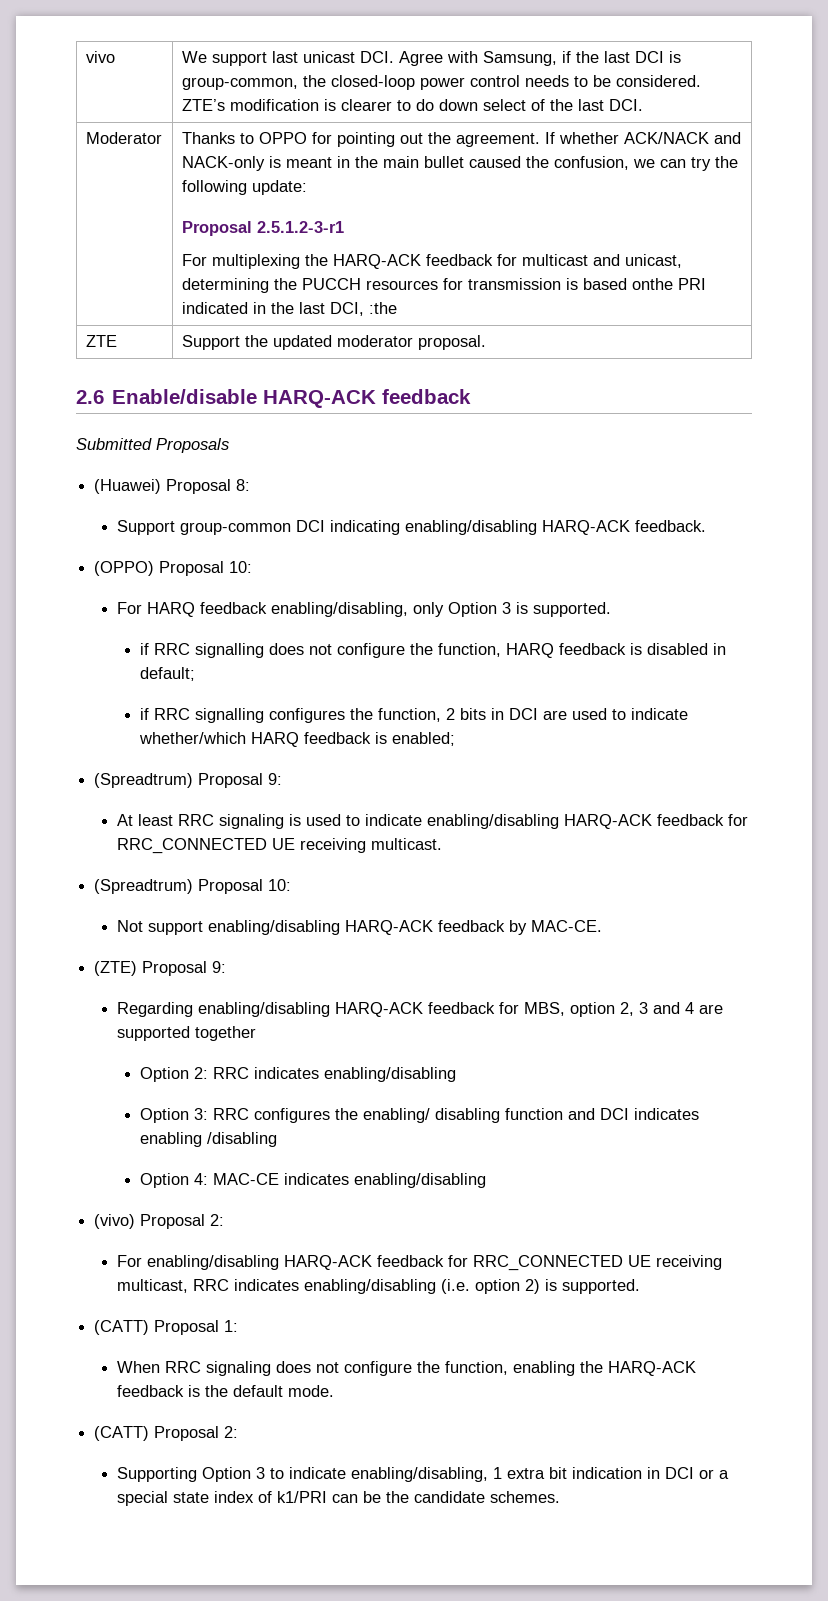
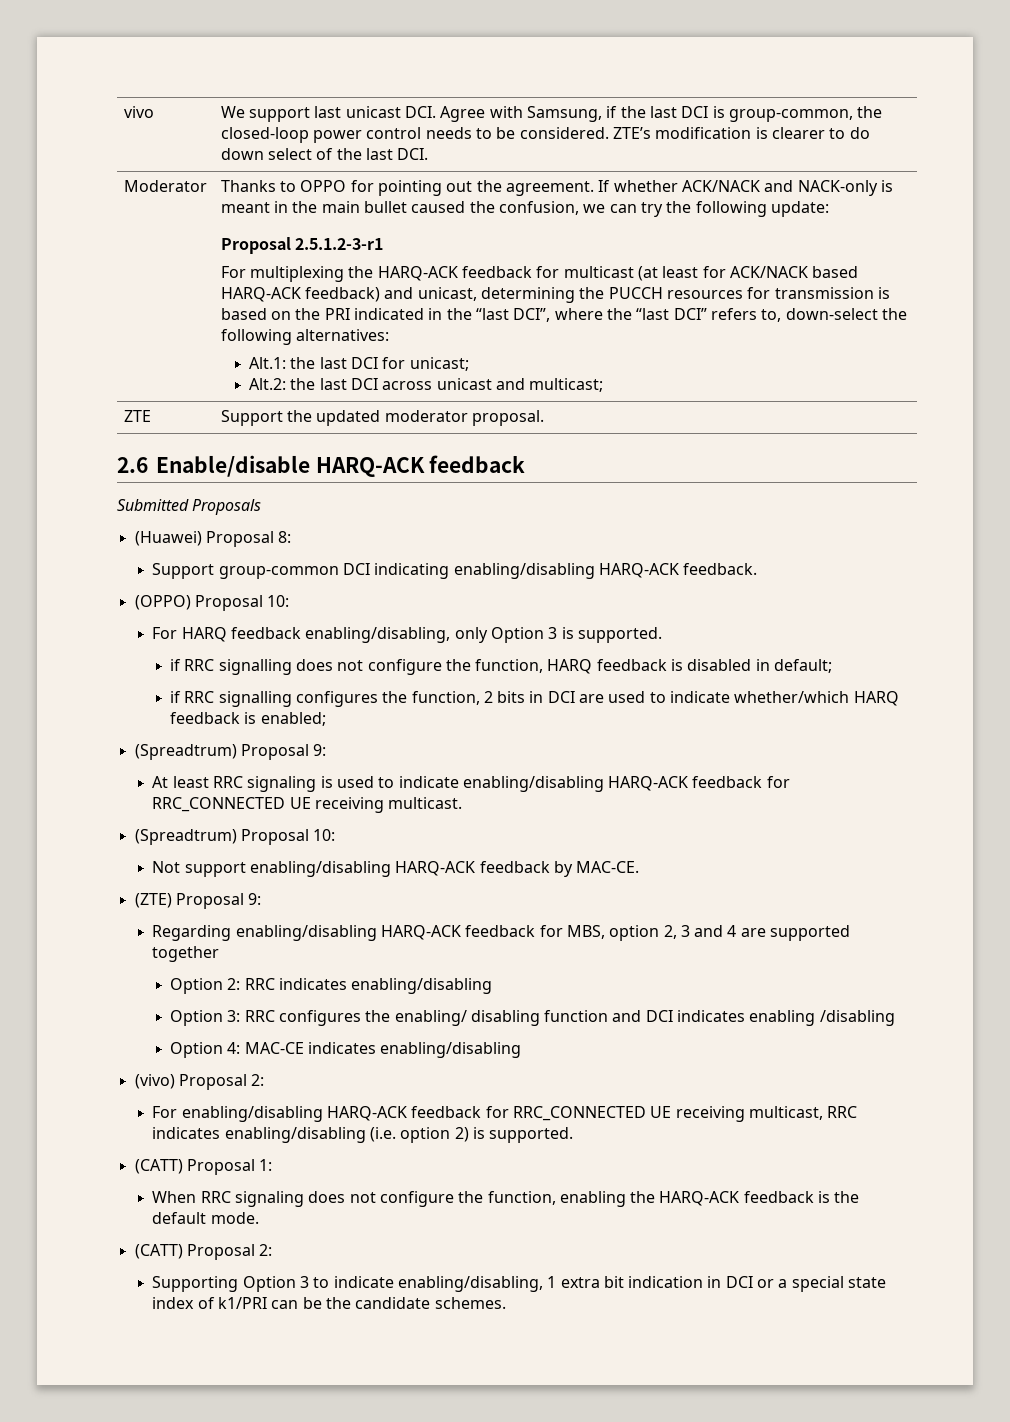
- For multiplexing the HARQ-ACK feedback for multicast and unicast, determining the PUCCH resources for transmission is based onthe PRI indicated in the last DCI, :the
+ For multiplexing the HARQ-ACK feedback for multicast (at least for ACK/NACK based HARQ-ACK feedback) and unicast, determining the PUCCH resources for transmission is based on the PRI indicated in the “last DCI”, where the “last DCI” refers to, down-select the following alternatives:
+ Alt.1: the last DCI for unicast;
+ Alt.2: the last DCI across unicast and multicast;

